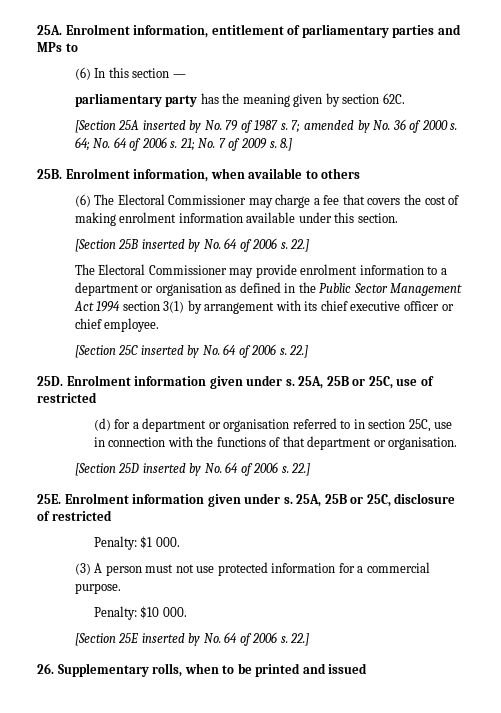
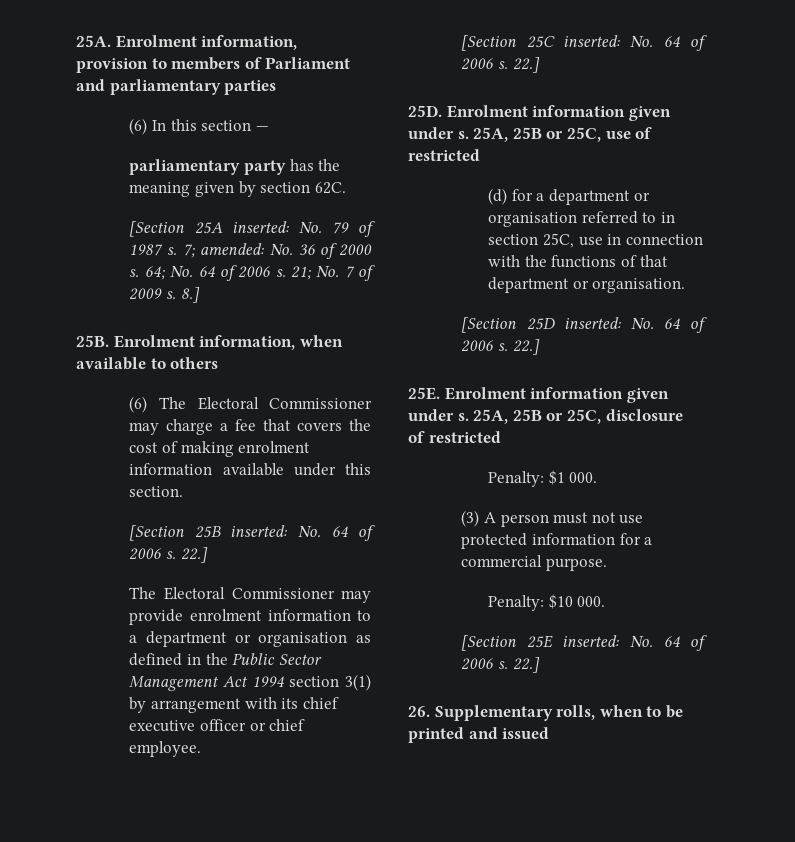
- Enrolment information, entitlement of parliamentary parties and MPs to
+ Enrolment information, provision to members of Parliament and parliamentary parties
- [Section 25A inserted by No. 79 of 1987 s.
+ [Section 25A inserted: No. 79 of 1987 s.
- 7; amended by No. 36 of 2000 s.
+ 7; amended: No. 36 of 2000 s.
- [Section 25B inserted by No. 64 of 2006 s.
+ [Section 25B inserted: No. 64 of 2006 s.
- [Section 25C inserted by No. 64 of 2006 s.
+ [Section 25C inserted: No. 64 of 2006 s.
- [Section 25D inserted by No. 64 of 2006 s.
+ [Section 25D inserted: No. 64 of 2006 s.
- [Section 25E inserted by No. 64 of 2006 s.
+ [Section 25E inserted: No. 64 of 2006 s.

